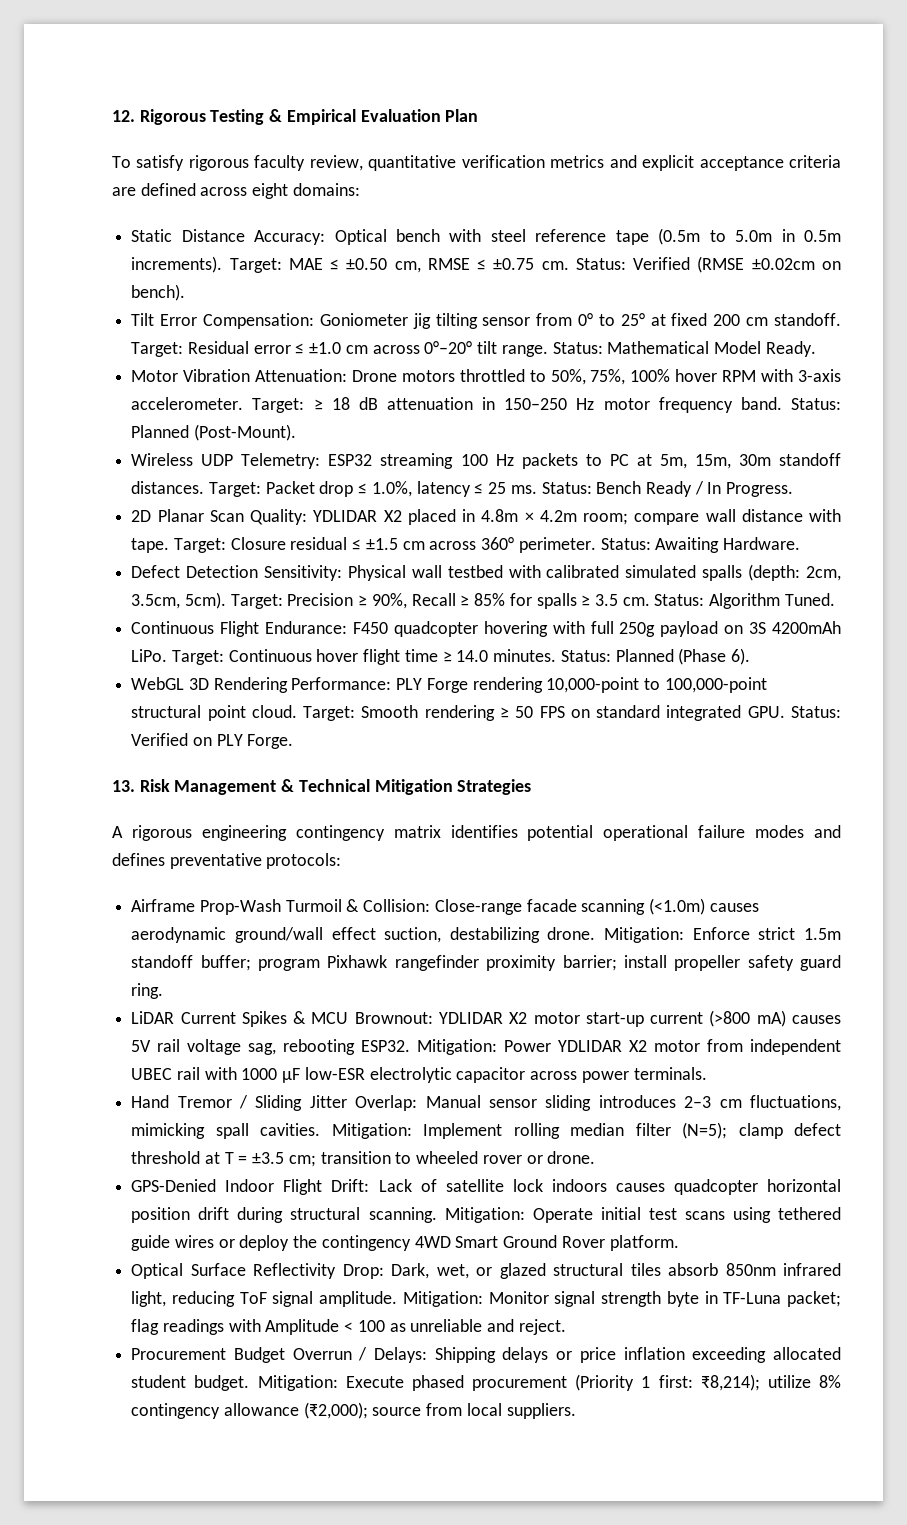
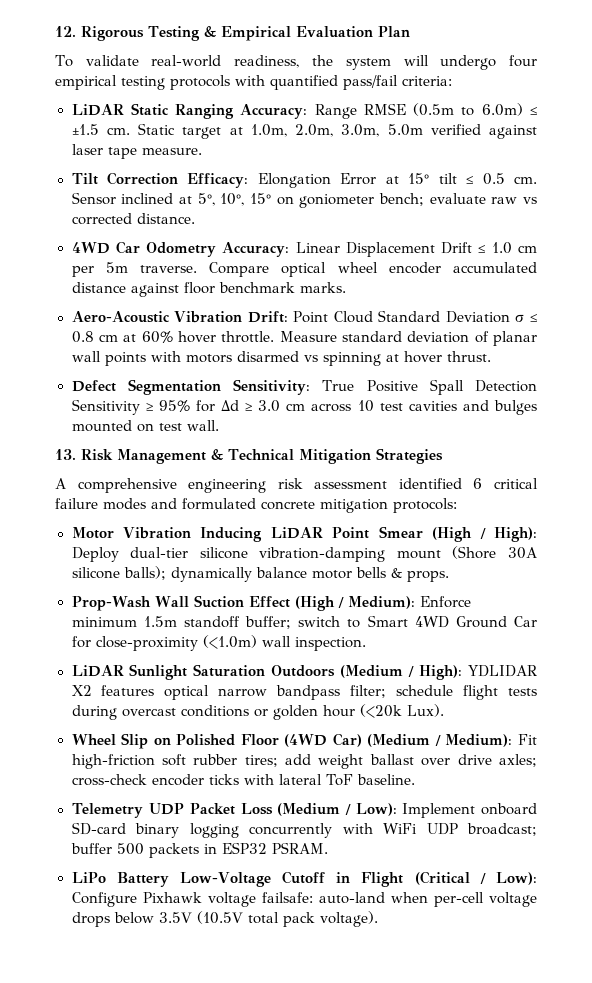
- To satisfy rigorous faculty review, quantitative verification metrics and explicit acceptance criteria are defined across eight domains:
- Static Distance Accuracy: Optical bench with steel reference tape (0.5m to 5.0m in 0.5m increments). Target: MAE ≤ ±0.50 cm, RMSE ≤ ±0.75 cm. Status: Verified (RMSE ±0.02cm on bench).
- Tilt Error Compensation: Goniometer jig tilting sensor from 0° to 25° at fixed 200 cm standoff. Target: Residual error ≤ ±1.0 cm across 0°–20° tilt range. Status: Mathematical Model Ready.
- Motor Vibration Attenuation: Drone motors throttled to 50%, 75%, 100% hover RPM with 3-axis accelerometer. Target: ≥ 18 dB attenuation in 150–250 Hz motor frequency band. Status: Planned (Post-Mount).
- Wireless UDP Telemetry: ESP32 streaming 100 Hz packets to PC at 5m, 15m, 30m standoff distances. Target: Packet drop ≤ 1.0%, latency ≤ 25 ms. Status: Bench Ready / In Progress.
- 2D Planar Scan Quality: YDLIDAR X2 placed in 4.8m × 4.2m room; compare wall distance with tape. Target: Closure residual ≤ ±1.5 cm across 360° perimeter. Status: Awaiting Hardware.
- Defect Detection Sensitivity: Physical wall testbed with calibrated simulated spalls (depth: 2cm, 3.5cm, 5cm). Target: Precision ≥ 90%, Recall ≥ 85% for spalls ≥ 3.5 cm. Status: Algorithm Tuned.
- Continuous Flight Endurance: F450 quadcopter hovering with full 250g payload on 3S 4200mAh LiPo. Target: Continuous hover flight time ≥ 14.0 minutes. Status: Planned (Phase 6).
- WebGL 3D Rendering Performance: PLY Forge rendering 10,000-point to 100,000-point structural point cloud. Target: Smooth rendering ≥ 50 FPS on standard integrated GPU. Status: Verified on PLY Forge.
+ To validate real-world readiness, the system will undergo four empirical testing protocols with quantified pass/fail criteria:
+ LiDAR Static Ranging Accuracy: Range RMSE (0.5m to 6.0m) ≤ ±1.5 cm. Static target at 1.0m, 2.0m, 3.0m, 5.0m verified against laser tape measure.
+ Tilt Correction Efficacy: Elongation Error at 15° tilt ≤ 0.5 cm. Sensor inclined at 5°, 10°, 15° on goniometer bench; evaluate raw vs corrected distance.
+ 4WD Car Odometry Accuracy: Linear Displacement Drift ≤ 1.0 cm per 5m traverse. Compare optical wheel encoder accumulated distance against floor benchmark marks.
+ Aero-Acoustic Vibration Drift: Point Cloud Standard Deviation σ ≤ 0.8 cm at 60% hover throttle. Measure standard deviation of planar wall points with motors disarmed vs spinning at hover thrust.
+ Defect Segmentation Sensitivity: True Positive Spall Detection Sensitivity ≥ 95% for Δd ≥ 3.0 cm across 10 test cavities and bulges mounted on test wall.
- A rigorous engineering contingency matrix identifies potential operational failure modes and defines preventative protocols:
- Airframe Prop-Wash Turmoil & Collision: Close-range facade scanning (<1.0m) causes aerodynamic ground/wall effect suction, destabilizing drone. Mitigation: Enforce strict 1.5m standoff buffer; program Pixhawk rangefinder proximity barrier; install propeller safety guard ring.
- LiDAR Current Spikes & MCU Brownout: YDLIDAR X2 motor start-up current (>800 mA) causes 5V rail voltage sag, rebooting ESP32. Mitigation: Power YDLIDAR X2 motor from independent UBEC rail with 1000 µF low-ESR electrolytic capacitor across power terminals.
- Hand Tremor / Sliding Jitter Overlap: Manual sensor sliding introduces 2–3 cm fluctuations, mimicking spall cavities. Mitigation: Implement rolling median filter (N=5); clamp defect threshold at T = ±3.5 cm; transition to wheeled rover or drone.
- GPS-Denied Indoor Flight Drift: Lack of satellite lock indoors causes quadcopter horizontal position drift during structural scanning. Mitigation: Operate initial test scans using tethered guide wires or deploy the contingency 4WD Smart Ground Rover platform.
- Optical Surface Reflectivity Drop: Dark, wet, or glazed structural tiles absorb 850nm infrared light, reducing ToF signal amplitude. Mitigation: Monitor signal strength byte in TF-Luna packet; flag readings with Amplitude < 100 as unreliable and reject.
- Procurement Budget Overrun / Delays: Shipping delays or price inflation exceeding allocated student budget. Mitigation: Execute phased procurement (Priority 1 first: ₹8,214); utilize 8% contingency allowance (₹2,000); source from local suppliers.
+ A comprehensive engineering risk assessment identified 6 critical failure modes and formulated concrete mitigation protocols:
+ Motor Vibration Inducing LiDAR Point Smear (High / High): Deploy dual-tier silicone vibration-damping mount (Shore 30A silicone balls); dynamically balance motor bells & props.
+ Prop-Wash Wall Suction Effect (High / Medium): Enforce minimum 1.5m standoff buffer; switch to Smart 4WD Ground Car for close-proximity (<1.0m) wall inspection.
+ LiDAR Sunlight Saturation Outdoors (Medium / High): YDLIDAR X2 features optical narrow bandpass filter; schedule flight tests during overcast conditions or golden hour (<20k Lux).
+ Wheel Slip on Polished Floor (4WD Car) (Medium / Medium): Fit high-friction soft rubber tires; add weight ballast over drive axles; cross-check encoder ticks with lateral ToF baseline.
+ Telemetry UDP Packet Loss (Medium / Low): Implement onboard SD-card binary logging concurrently with WiFi UDP broadcast; buffer 500 packets in ESP32 PSRAM.
+ LiPo Battery Low-Voltage Cutoff in Flight (Critical / Low): Configure Pixhawk voltage failsafe: auto-land when per-cell voltage drops below 3.5V (10.5V total pack voltage).

